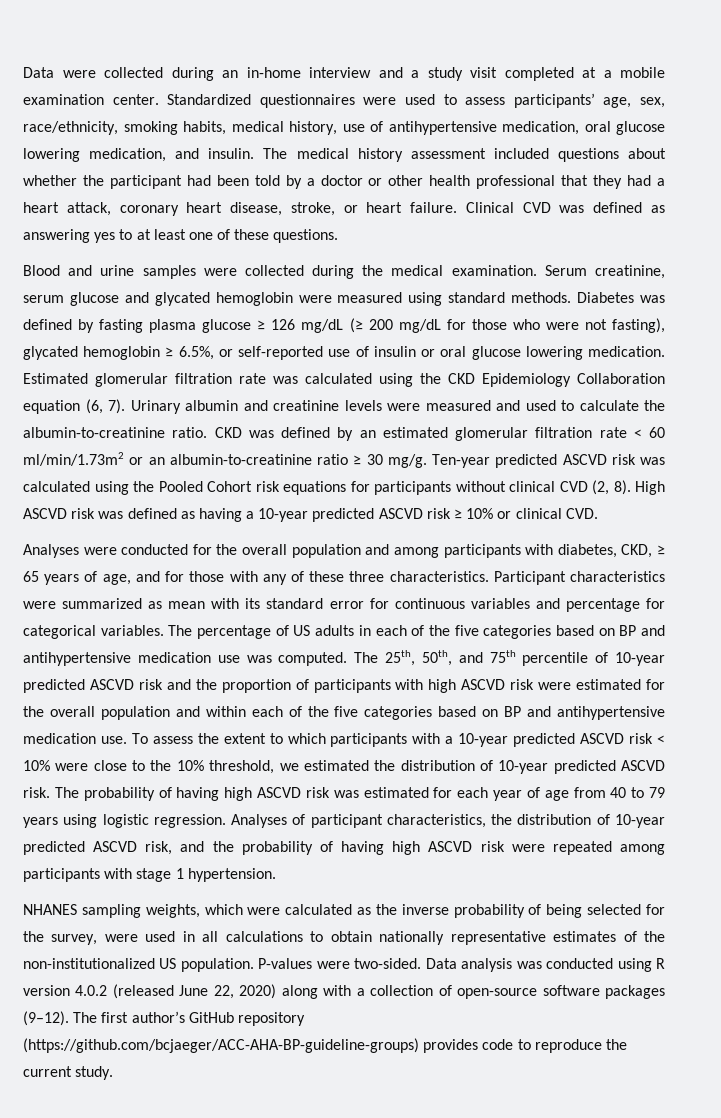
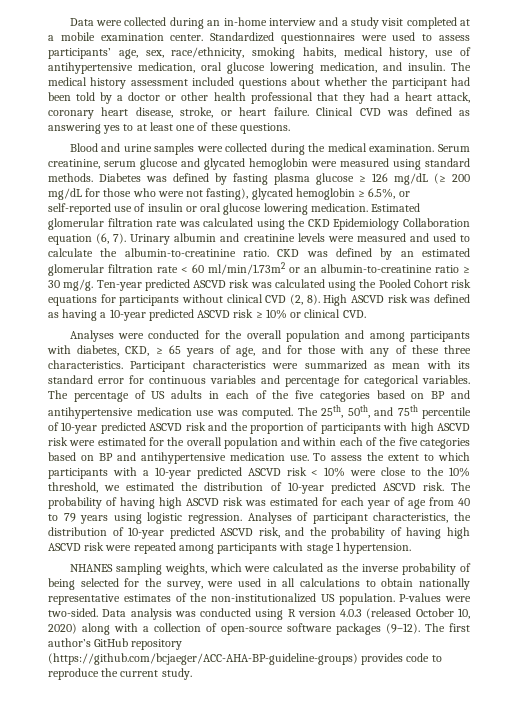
- Data analysis was conducted using R version 4.0.2 (released June 22, 2020) along with a collection of open-source software packages (9–12).
+ Data analysis was conducted using R version 4.0.3 (released October 10, 2020) along with a collection of open-source software packages (9–12).

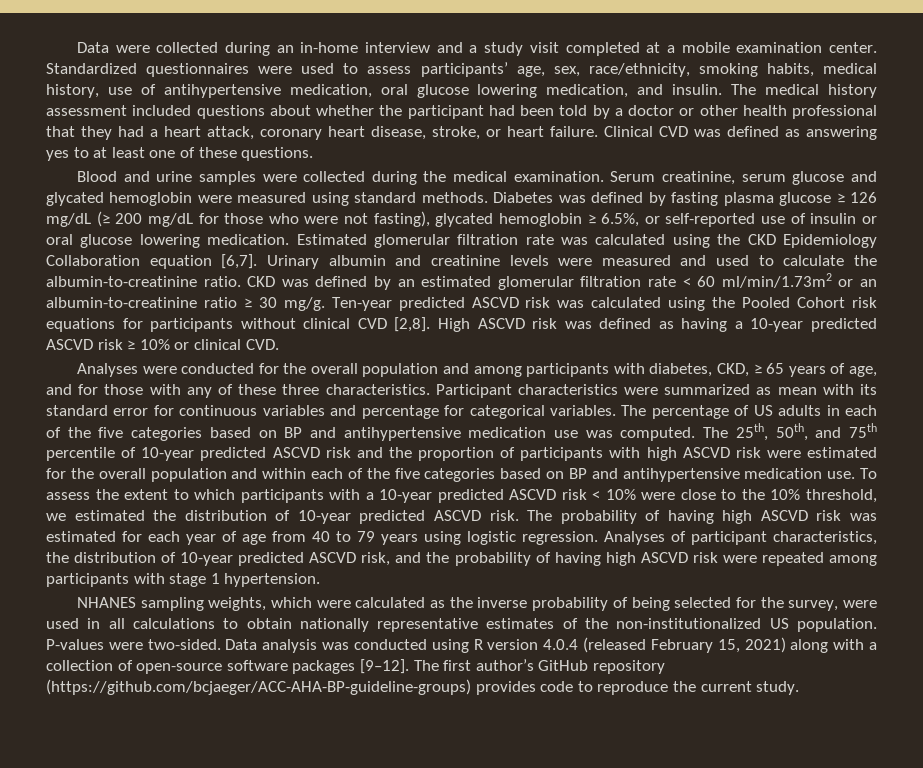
- Estimated glomerular filtration rate was calculated using the CKD Epidemiology Collaboration equation (6, 7).
+ Estimated glomerular filtration rate was calculated using the CKD Epidemiology Collaboration equation [6,7].
- Ten-year predicted ASCVD risk was calculated using the Pooled Cohort risk equations for participants without clinical CVD (2, 8).
+ Ten-year predicted ASCVD risk was calculated using the Pooled Cohort risk equations for participants without clinical CVD [2,8].
- Data analysis was conducted using R version 4.0.3 (released October 10, 2020) along with a collection of open-source software packages (9–12).
+ Data analysis was conducted using R version 4.0.4 (released February 15, 2021) along with a collection of open-source software packages [9–12].

